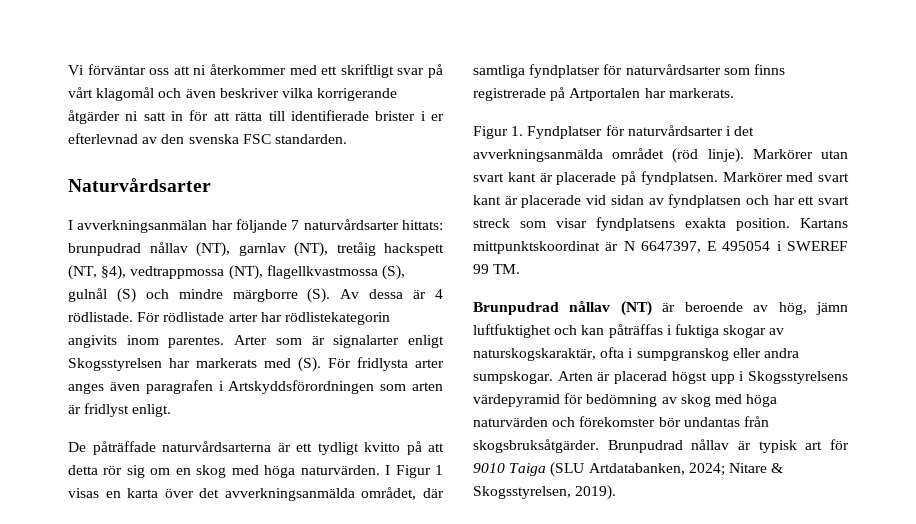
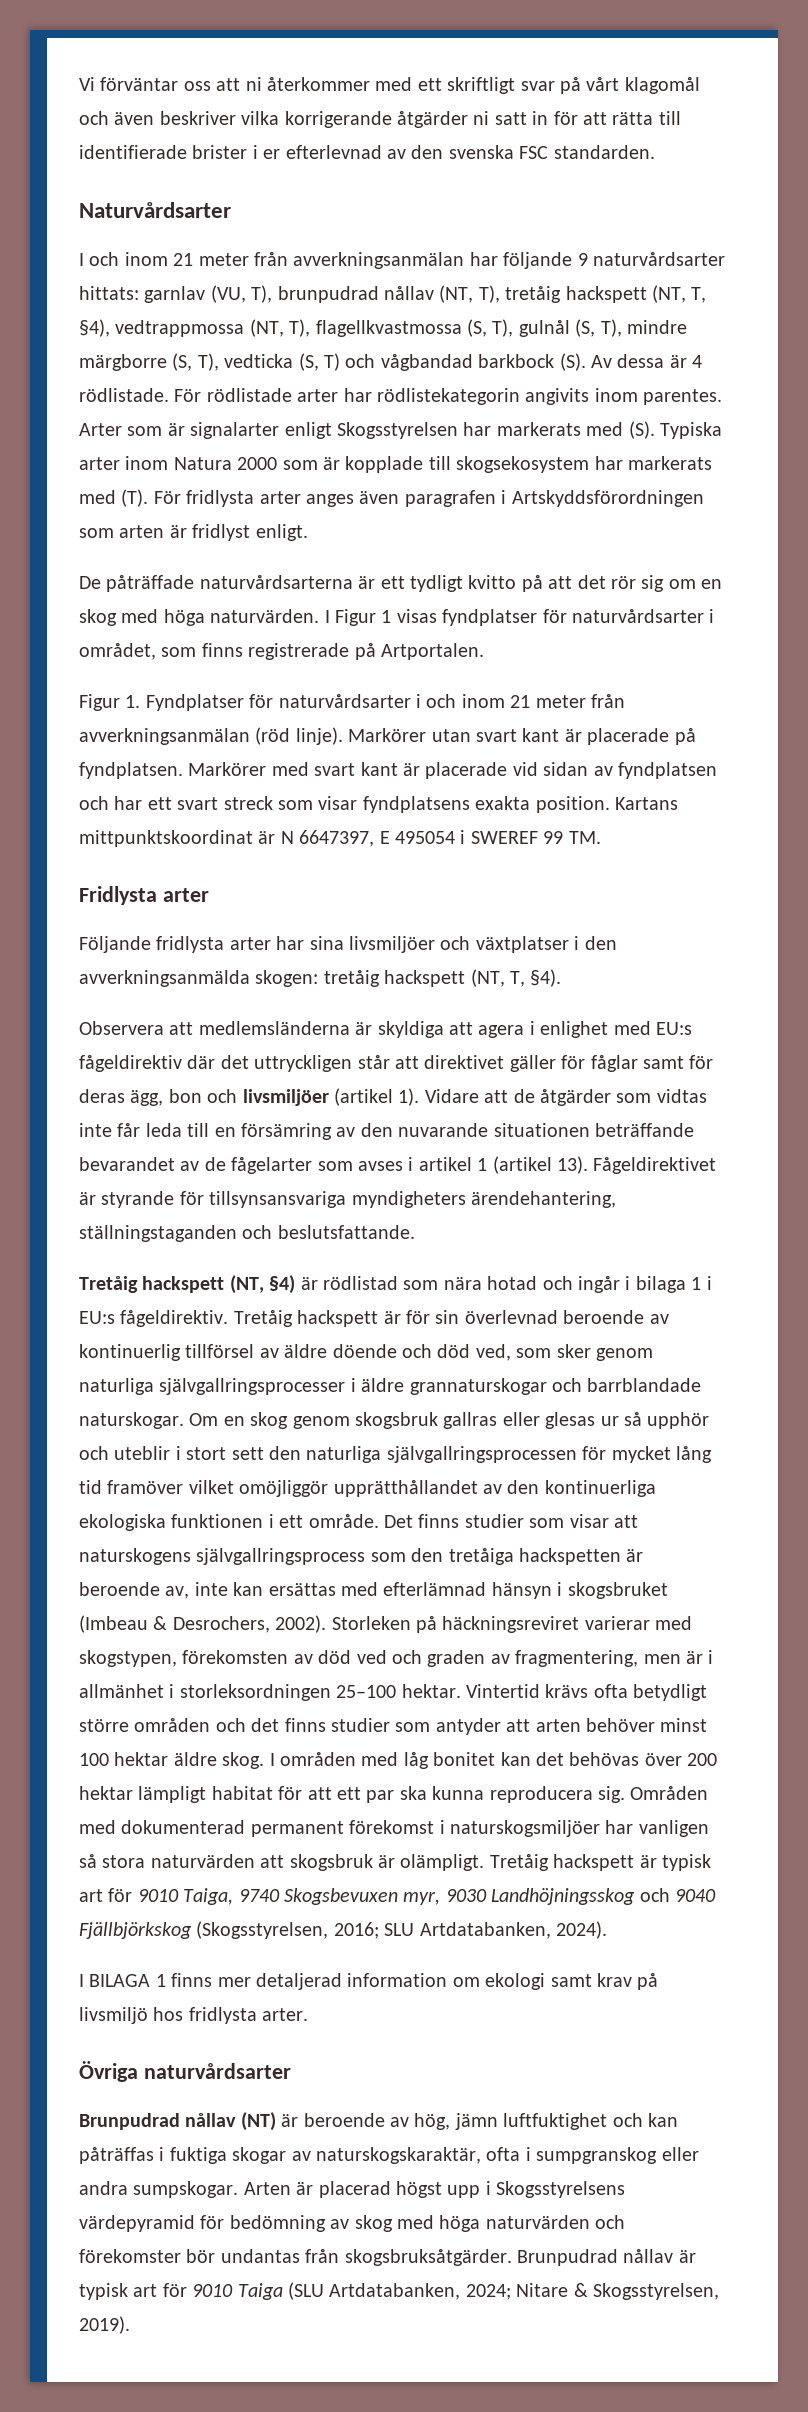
- I avverkningsanmälan har följande 7 naturvårdsarter hittats: brunpudrad nållav (NT), garnlav (NT), tretåig hackspett (NT, §4), vedtrappmossa (NT), flagellkvastmossa (S), gulnål (S) och mindre märgborre (S). Av dessa är 4 rödlistade.
+ I och inom 21 meter från avverkningsanmälan har följande 9 naturvårdsarter hittats: garnlav (VU, T), brunpudrad nållav (NT, T), tretåig hackspett (NT, T, §4), vedtrappmossa (NT, T), flagellkvastmossa (S, T), gulnål (S, T), mindre märgborre (S, T), vedticka (S, T) och vågbandad barkbock (S). Av dessa är 4 rödlistade.
- Arter som är signalarter enligt Skogsstyrelsen har markerats med (S). För fridlysta arter anges även paragrafen i Artskyddsförordningen som arten är fridlyst enligt.
+ Arter som är signalarter enligt Skogsstyrelsen har markerats med (S). Typiska arter inom Natura 2000 som är kopplade till skogsekosystem har markerats med (T). För fridlysta arter anges även paragrafen i Artskyddsförordningen som arten är fridlyst enligt.
- De påträffade naturvårdsarterna är ett tydligt kvitto på att detta rör sig om en skog med höga naturvärden.
+ De påträffade naturvårdsarterna är ett tydligt kvitto på att det rör sig om en skog med höga naturvärden.
- I Figur 1 visas en karta över det avverkningsanmälda området, där samtliga fyndplatser för naturvårdsarter som finns registrerade på Artportalen har markerats.
+ I Figur 1 visas fyndplatser för naturvårdsarter i området, som finns registrerade på Artportalen.
- Figur 1. Fyndplatser för naturvårdsarter i det avverkningsanmälda området (röd linje).
+ Figur 1. Fyndplatser för naturvårdsarter i och inom 21 meter från avverkningsanmälan (röd linje).
+ Fridlysta arter
+ Följande fridlysta arter har sina livsmiljöer och växtplatser i den avverkningsanmälda skogen: tretåig hackspett (NT, T, §4).
+ Observera att medlemsländerna är skyldiga att agera i enlighet med EU:s fågeldirektiv där det uttryckligen står att direktivet gäller för fåglar samt för deras ägg, bon och livsmiljöer (artikel 1). Vidare att de åtgärder som vidtas inte får leda till en försämring av den nuvarande situationen beträffande bevarandet av de fågelarter som avses i artikel 1 (artikel 13). Fågeldirektivet är styrande för tillsynsansvariga myndigheters ärendehantering, ställningstaganden och beslutsfattande.
+ Tretåig hackspett (NT, §4) är rödlistad som nära hotad och ingår i bilaga 1 i EU:s fågeldirektiv. Tretåig hackspett är för sin överlevnad beroende av kontinuerlig tillförsel av äldre döende och död ved, som sker genom naturliga självgallringsprocesser i äldre grannaturskogar och barrblandade naturskogar. Om en skog genom skogsbruk gallras eller glesas ur så upphör och uteblir i stort sett den naturliga självgallringsprocessen för mycket lång tid framöver vilket omöjliggör upprätthållandet av den kontinuerliga ekologiska funktionen i ett område. Det finns studier som visar att naturskogens självgallringsprocess som den tretåiga hackspetten är beroende av, inte kan ersättas med efterlämnad hänsyn i skogsbruket (Imbeau & Desrochers, 2002). Storleken på häckningsreviret varierar med skogstypen, förekomsten av död ved och graden av fragmentering, men är i allmänhet i storleksordningen 25–100 hektar. Vintertid krävs ofta betydligt större områden och det finns studier som antyder att arten behöver minst 100 hektar äldre skog. I områden med låg bonitet kan det behövas över 200 hektar lämpligt habitat för att ett par ska kunna reproducera sig. Områden med dokumenterad permanent förekomst i naturskogsmiljöer har vanligen så stora naturvärden att skogsbruk är olämpligt. Tretåig hackspett är typisk art för 9010 Taiga, 9740 Skogsbevuxen myr, 9030 Landhöjningsskog och 9040 Fjällbjörkskog (Skogsstyrelsen, 2016; SLU Artdatabanken, 2024).
+ I BILAGA 1 finns mer detaljerad information om ekologi samt krav på livsmiljö hos fridlysta arter.
+ Övriga naturvårdsarter

